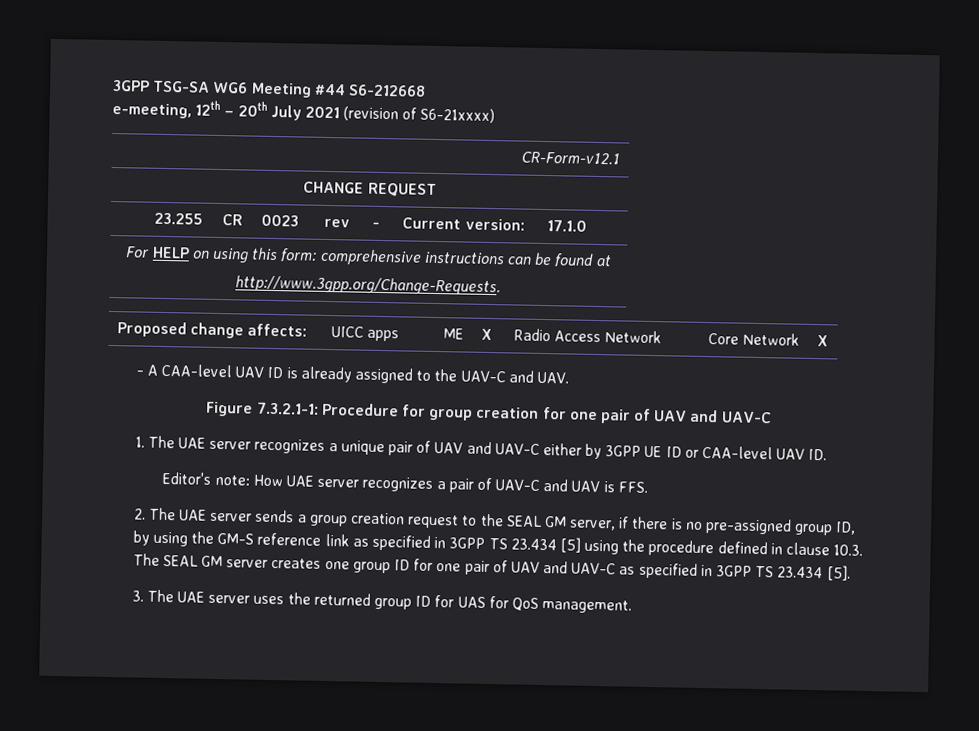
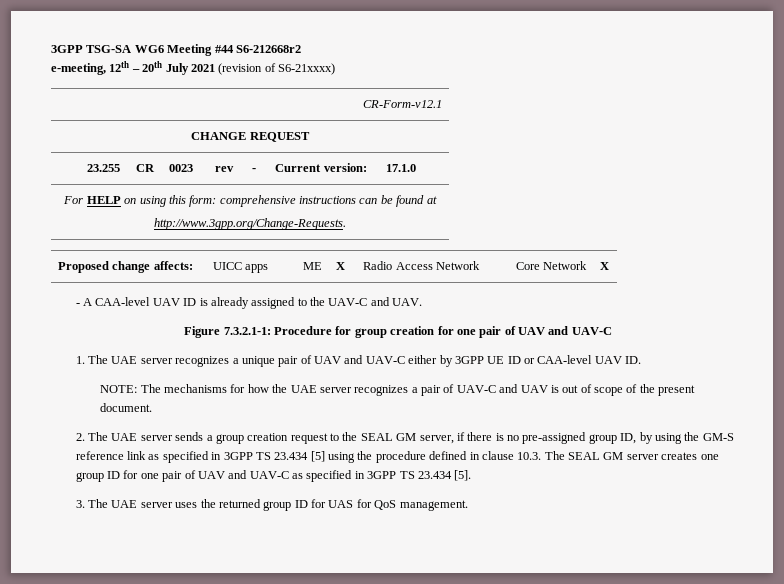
- 3GPP TSG-SA WG6 Meeting #44 S6-212668
+ 3GPP TSG-SA WG6 Meeting #44 S6-212668r2
- Editor's note: How UAE server recognizes a pair of UAV-C and UAV is FFS.
+ NOTE: The mechanisms for how the UAE server recognizes a pair of UAV-C and UAV is out of scope of the present document.

